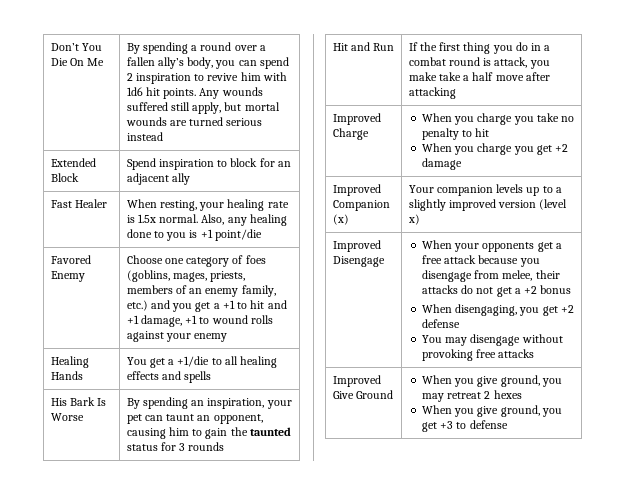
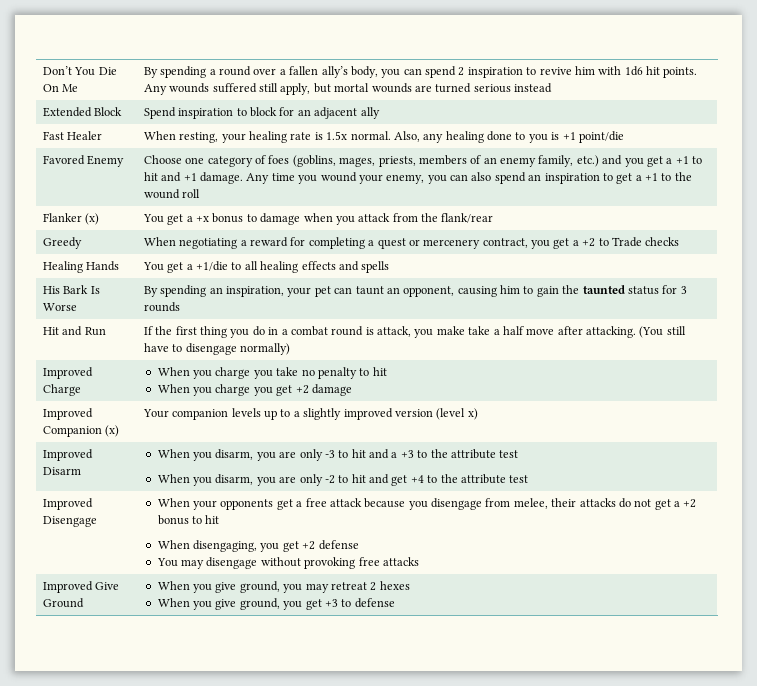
- Choose one category of foes (goblins, mages, priests, members of an enemy family, etc.) and you get a +1 to hit and +1 damage, +1 to wound rolls against your enemy
+ Choose one category of foes (goblins, mages, priests, members of an enemy family, etc.) and you get a +1 to hit and +1 damage. Any time you wound your enemy, you can also spend an inspiration to get a +1 to the wound roll
+ Flanker (x) | You get a +x bonus to damage when you attack from the flank/rear
+ Greedy | When negotiating a reward for completing a quest or mercenery contract, you get a +2 to Trade checks
- Hit and Run | If the first thing you do in a combat round is attack, you make take a half move after attacking
+ Hit and Run | If the first thing you do in a combat round is attack, you make take a half move after attacking. (You still have to disengage normally)
+ Improved Disarm | When you disarm, you are only -3 to hit and a +3 to the attribute test
+ When you disarm, you are only -2 to hit and get +4 to the attribute test
- Improved Disengage | When your opponents get a free attack because you disengage from melee, their attacks do not get a +2 bonus
+ Improved Disengage | When your opponents get a free attack because you disengage from melee, their attacks do not get a +2 bonus to hit

